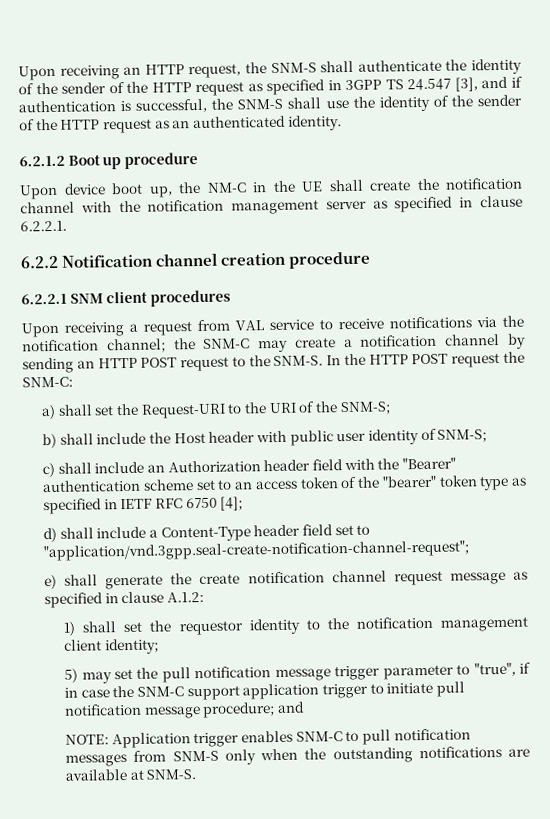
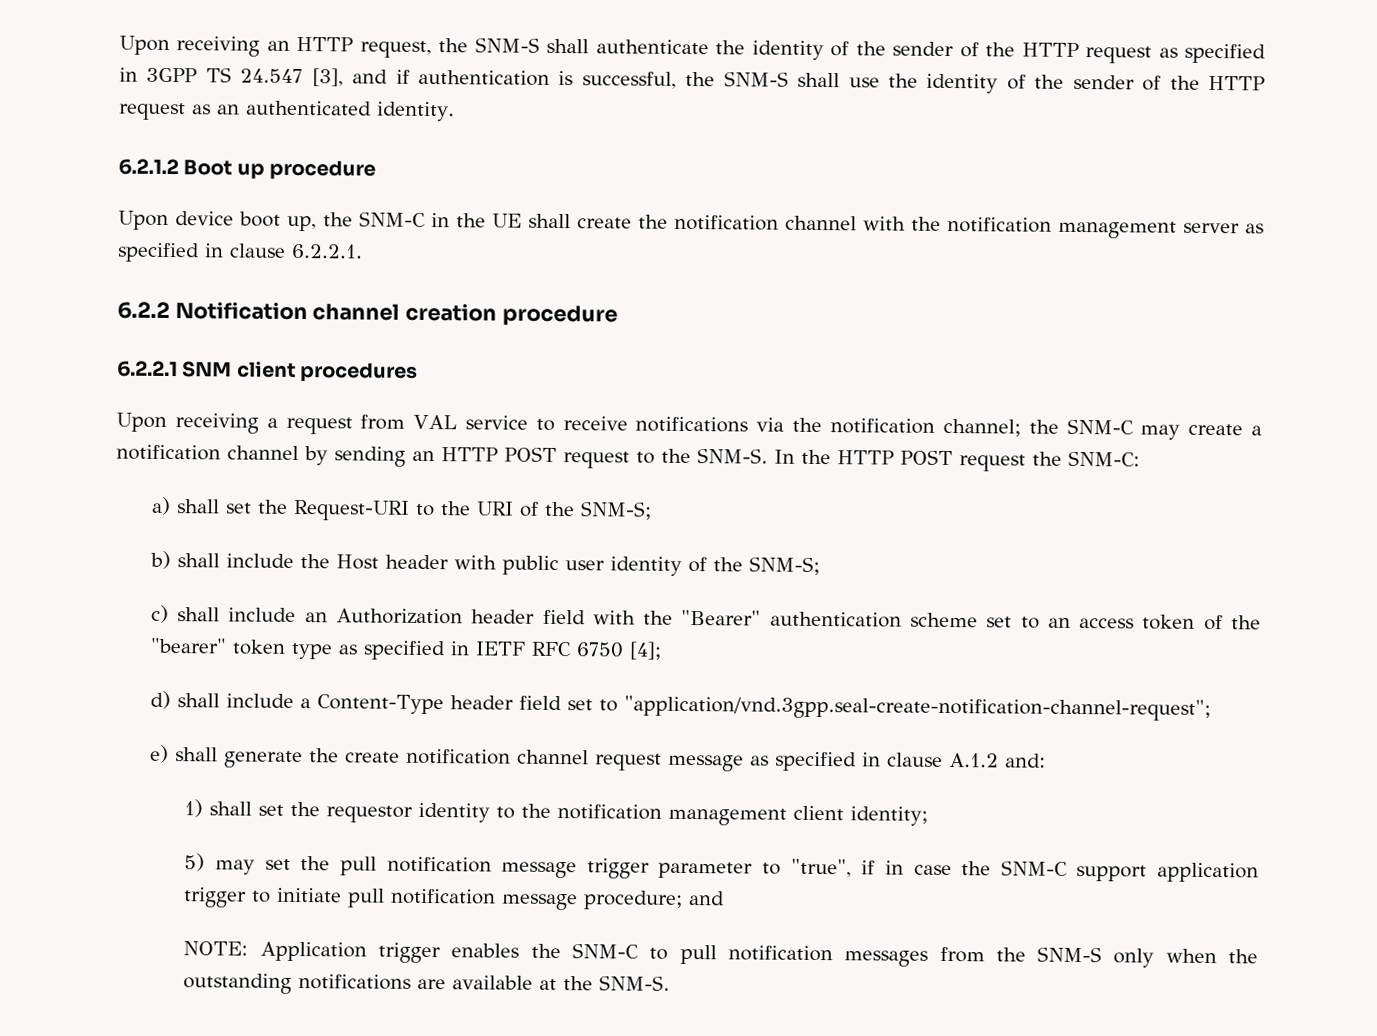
- Upon device boot up, the NM-C in the UE shall create the notification channel with the notification management server as specified in clause 6.2.2.1.
+ Upon device boot up, the SNM-C in the UE shall create the notification channel with the notification management server as specified in clause 6.2.2.1.
- b) shall include the Host header with public user identity of SNM-S;
+ b) shall include the Host header with public user identity of the SNM-S;
- e) shall generate the create notification channel request message as specified in clause A.1.2:
+ e) shall generate the create notification channel request message as specified in clause A.1.2 and:
- NOTE: Application trigger enables SNM-C to pull notification messages from SNM-S only when the outstanding notifications are available at SNM-S.
+ NOTE: Application trigger enables the SNM-C to pull notification messages from the SNM-S only when the outstanding notifications are available at the SNM-S.

